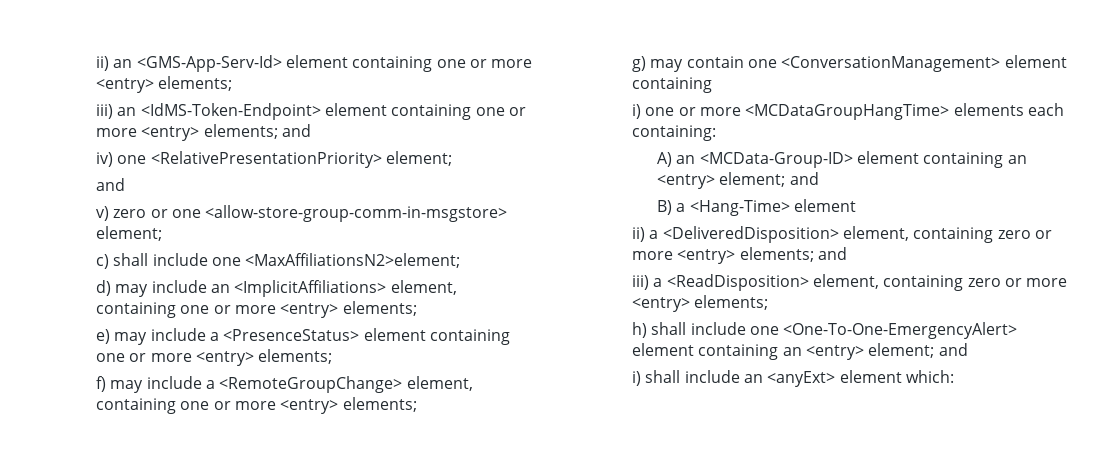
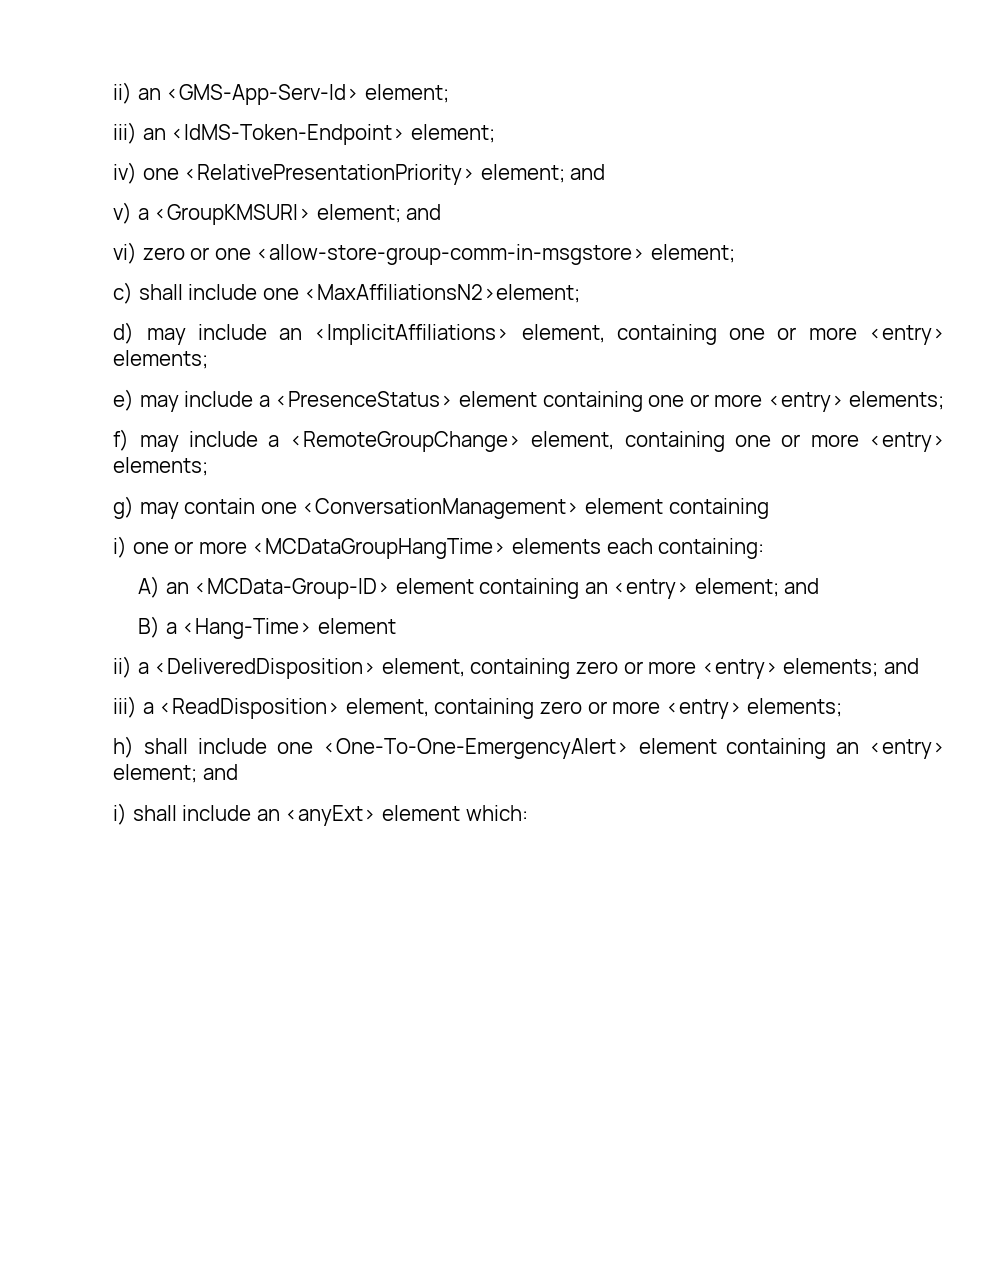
- ii) an <GMS-App-Serv-Id> element containing one or more <entry> elements;
- iii) an <IdMS-Token-Endpoint> element containing one or more <entry> elements; and
+ ii) an <GMS-App-Serv-Id> element;
+ iii) an <IdMS-Token-Endpoint> element;
- iv) one <RelativePresentationPriority> element;
- and
+ iv) one <RelativePresentationPriority> element; and
- v) zero or one <allow-store-group-comm-in-msgstore> element;
+ v) a <GroupKMSURI> element; and
+ vi) zero or one <allow-store-group-comm-in-msgstore> element;

